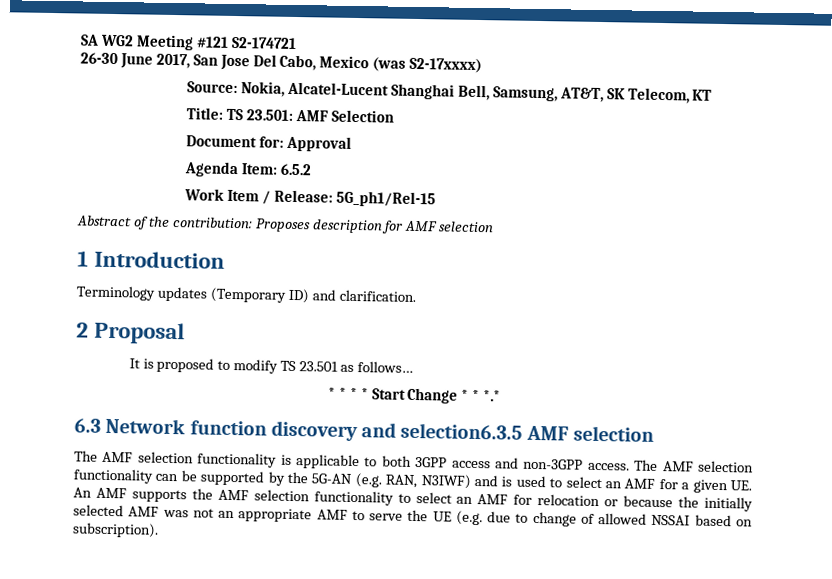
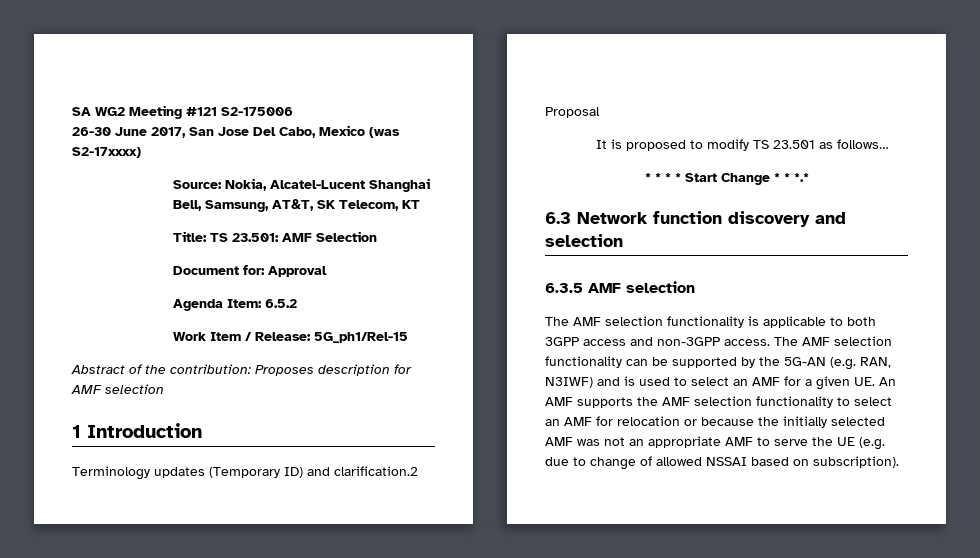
- SA WG2 Meeting #121 S2-174721
+ SA WG2 Meeting #121 S2-175006
- Terminology updates (Temporary ID) and clarification.
- 2 Proposal
+ Terminology updates (Temporary ID) and clarification.2 Proposal
- 6.3 Network function discovery and selection6.3.5 AMF selection
+ 6.3 Network function discovery and selection
+ 6.3.5 AMF selection

